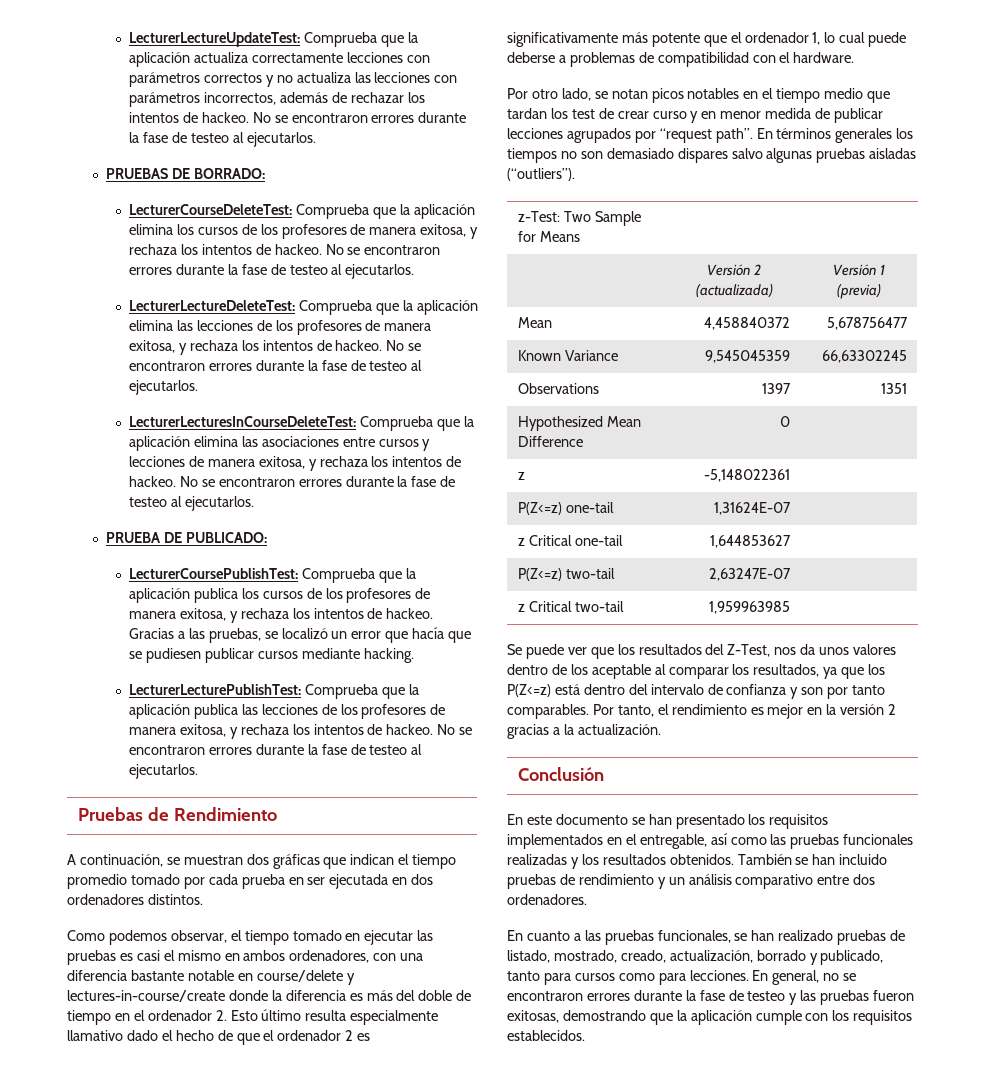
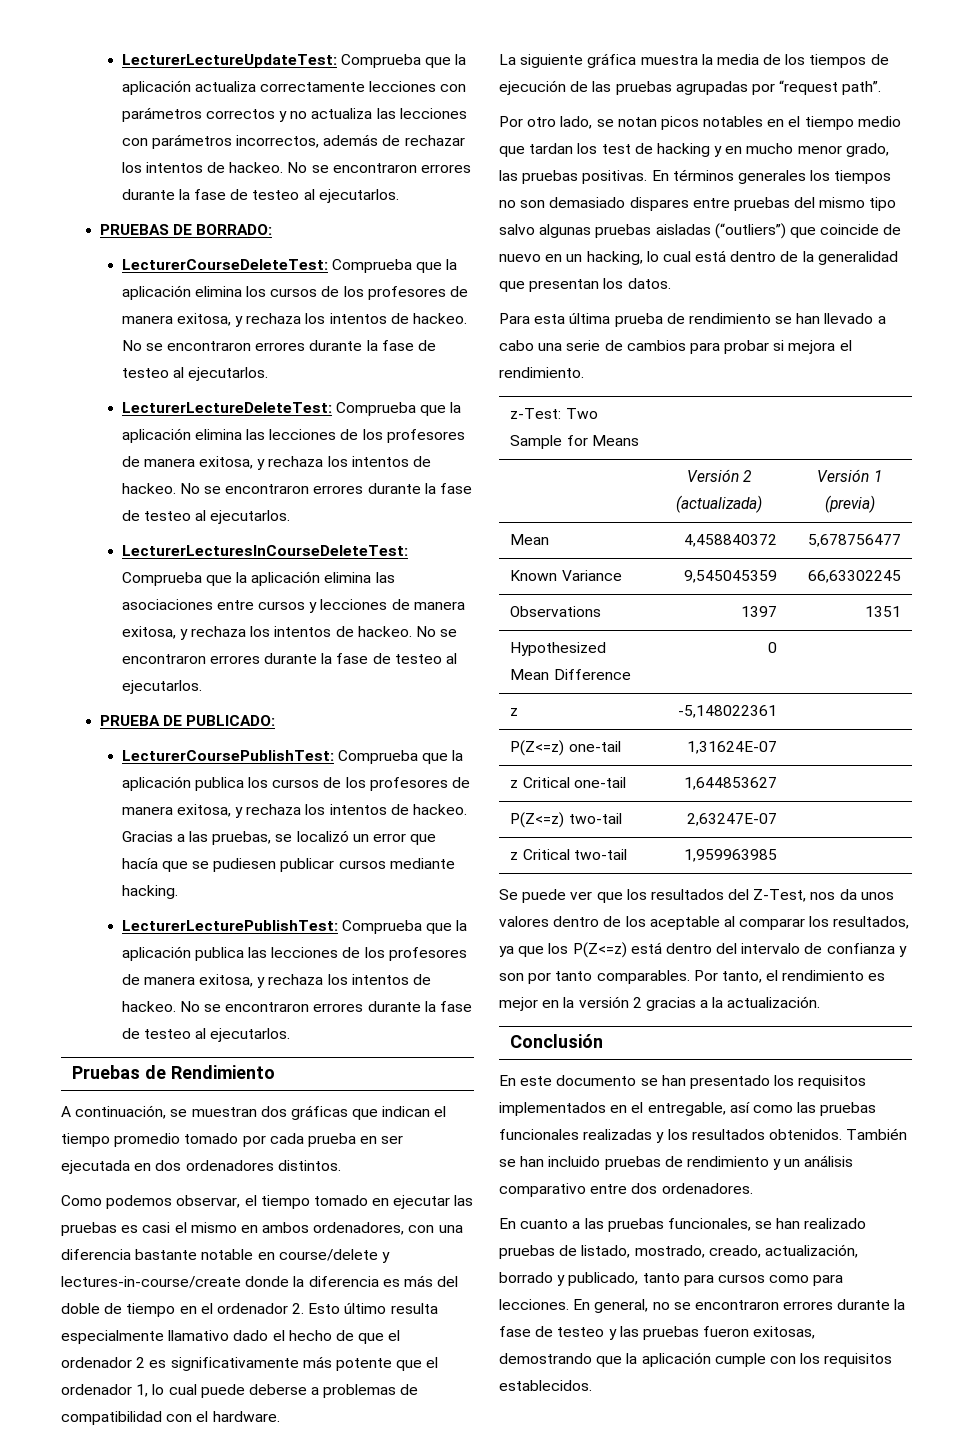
+ La siguiente gráfica muestra la media de los tiempos de ejecución de las pruebas agrupadas por “request path”.
- Por otro lado, se notan picos notables en el tiempo medio que tardan los test de crear curso y en menor medida de publicar lecciones agrupados por “request path”.
+ Por otro lado, se notan picos notables en el tiempo medio que tardan los test de hacking y en mucho menor grado, las pruebas positivas.
- En términos generales los tiempos no son demasiado dispares salvo algunas pruebas aisladas (“outliers”).
+ En términos generales los tiempos no son demasiado dispares entre pruebas del mismo tipo salvo algunas pruebas aisladas (“outliers”) que coincide de nuevo en un hacking, lo cual está dentro de la generalidad que presentan los datos.
+ Para esta última prueba de rendimiento se han llevado a cabo una serie de cambios para probar si mejora el rendimiento.

